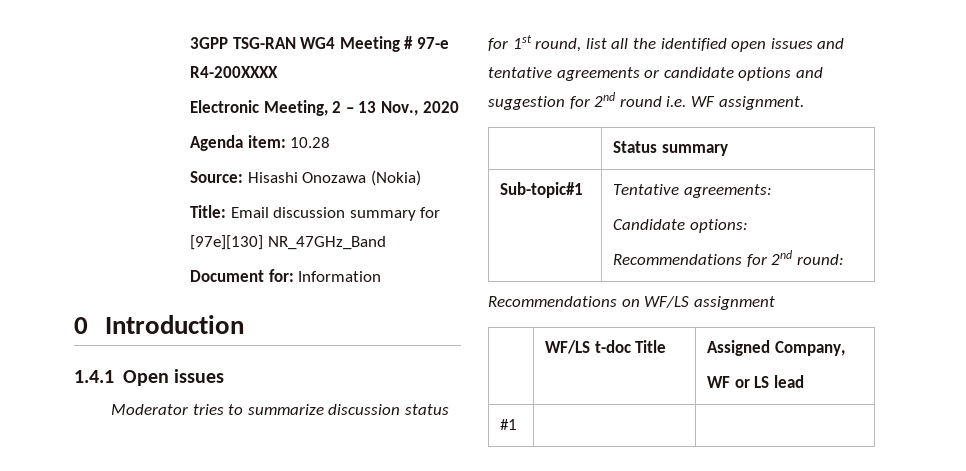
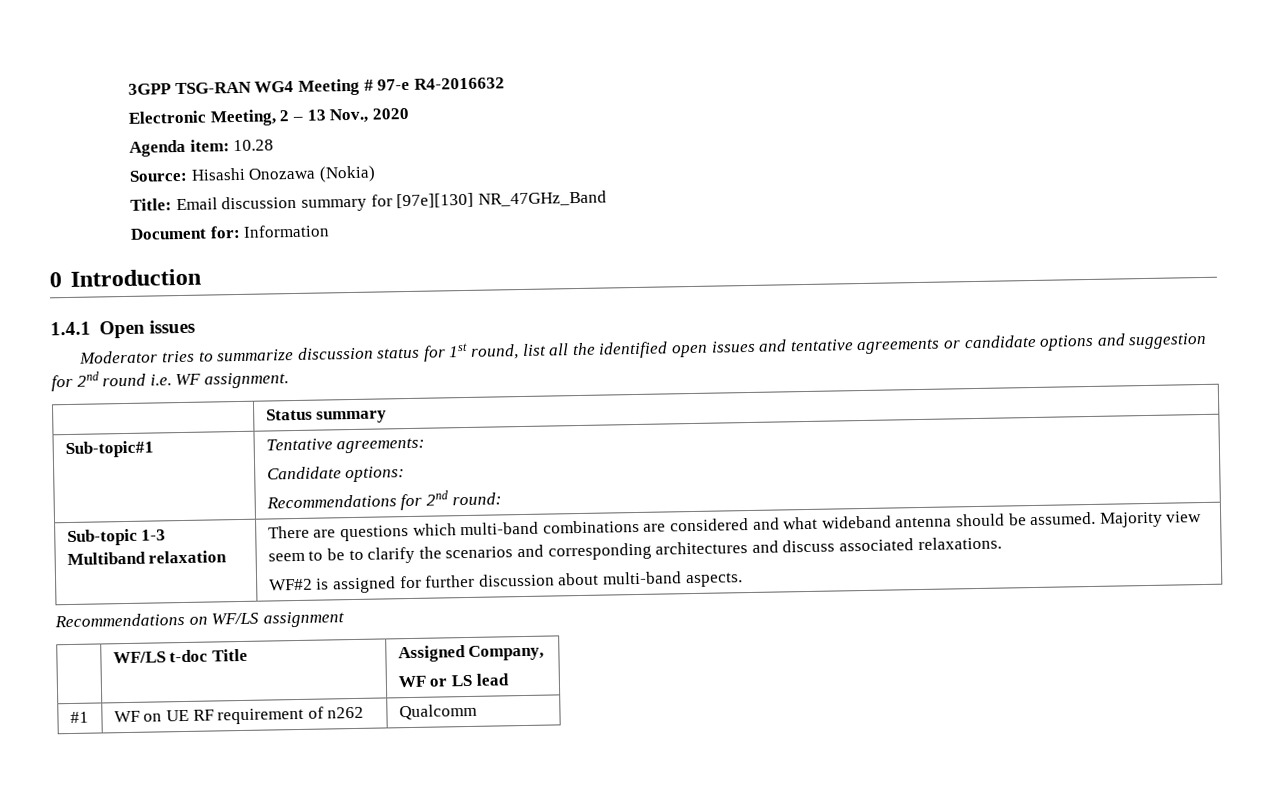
- 3GPP TSG-RAN WG4 Meeting # 97-e R4-200XXXX
+ 3GPP TSG-RAN WG4 Meeting # 97-e R4-2016632
+ Sub-topic 1-3 Multiband relaxation | There are questions which multi-band combinations are considered and what wideband antenna should be assumed. Majority view seem to be to clarify the scenarios and corresponding architectures and discuss associated relaxations.
+ WF#2 is assigned for further discussion about multi-band aspects.
- #1 | |
+ #1 | WF on UE RF requirement of n262 | Qualcomm

